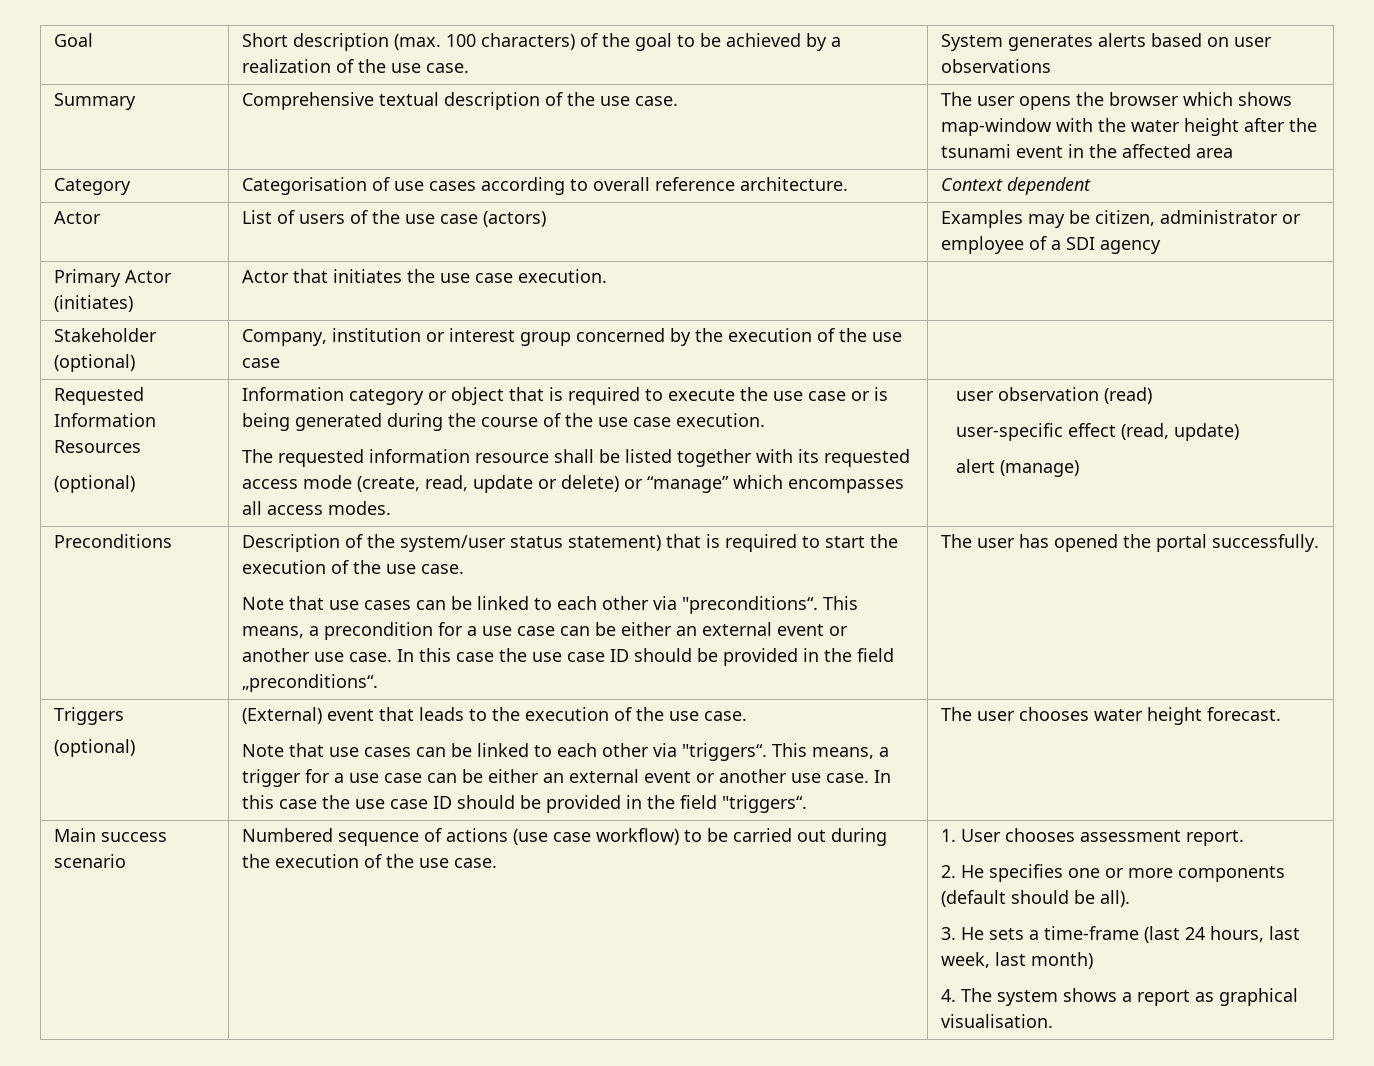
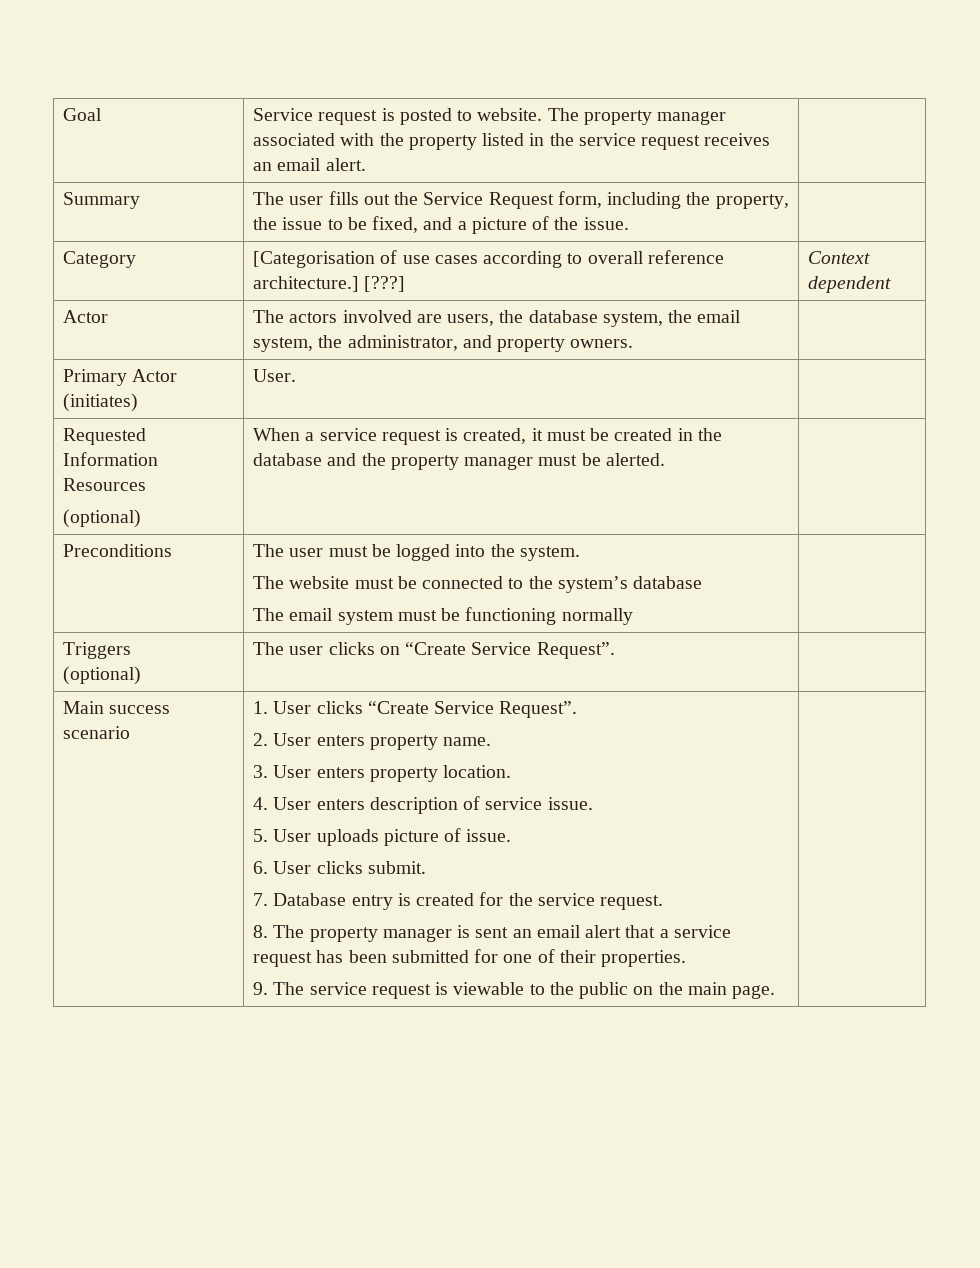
- Goal | Short description (max. 100 characters) of the goal to be achieved by a realization of the use case. | System generates alerts based on user observations
- Summary | Comprehensive textual description of the use case. | The user opens the browser which shows map-window with the water height after the tsunami event in the affected area
+ Goal | Service request is posted to website. The property manager associated with the property listed in the service request receives an email alert. |
+ Summary | The user fills out the Service Request form, including the property, the issue to be fixed, and a picture of the issue. |
- Category | Categorisation of use cases according to overall reference architecture. | Context dependent
+ Category | [Categorisation of use cases according to overall reference architecture.] [???] | Context dependent
- Actor | List of users of the use case (actors) | Examples may be citizen, administrator or employee of a SDI agency
- Primary Actor (initiates) | Actor that initiates the use case execution. |
- Stakeholder (optional) | Company, institution or interest group concerned by the execution of the use case |
+ Actor | The actors involved are users, the database system, the email system, the administrator, and property owners. |
+ Primary Actor (initiates) | User. |
  Requested Information Resources
- (optional) | Information category or object that is required to execute the use case or is being generated during the course of the use case execution.
- The requested information resource shall be listed together with its requested access mode (create, read, update or delete) or “manage” which encompasses all access modes. | user observation (read)
- user-specific effect (read, update)
- alert (manage)
- Preconditions | Description of the system/user status statement) that is required to start the execution of the use case.
- Note that use cases can be linked to each other via "preconditions“. This means, a precondition for a use case can be either an external event or another use case. In this case the use case ID should be provided in the field „preconditions“. | The user has opened the portal successfully.
+ (optional) | When a service request is created, it must be created in the database and the property manager must be alerted. |
+ Preconditions | The user must be logged into the system.
+ The website must be connected to the system’s database
+ The email system must be functioning normally |
  Triggers
- (optional) | (External) event that leads to the execution of the use case.
- Note that use cases can be linked to each other via "triggers“. This means, a trigger for a use case can be either an external event or another use case. In this case the use case ID should be provided in the field "triggers“. | The user chooses water height forecast.
- Main success scenario | Numbered sequence of actions (use case workflow) to be carried out during the execution of the use case. | 1. User chooses assessment report.
- 2. He specifies one or more components (default should be all).
- 3. He sets a time-frame (last 24 hours, last week, last month)
- 4. The system shows a report as graphical visualisation.
+ (optional) | The user clicks on “Create Service Request”. |
+ Main success scenario | 1. User clicks “Create Service Request”.
+ 2. User enters property name.
+ 3. User enters property location.
+ 4. User enters description of service issue.
+ 5. User uploads picture of issue.
+ 6. User clicks submit.
+ 7. Database entry is created for the service request.
+ 8. The property manager is sent an email alert that a service request has been submitted for one of their properties.
+ 9. The service request is viewable to the public on the main page.

